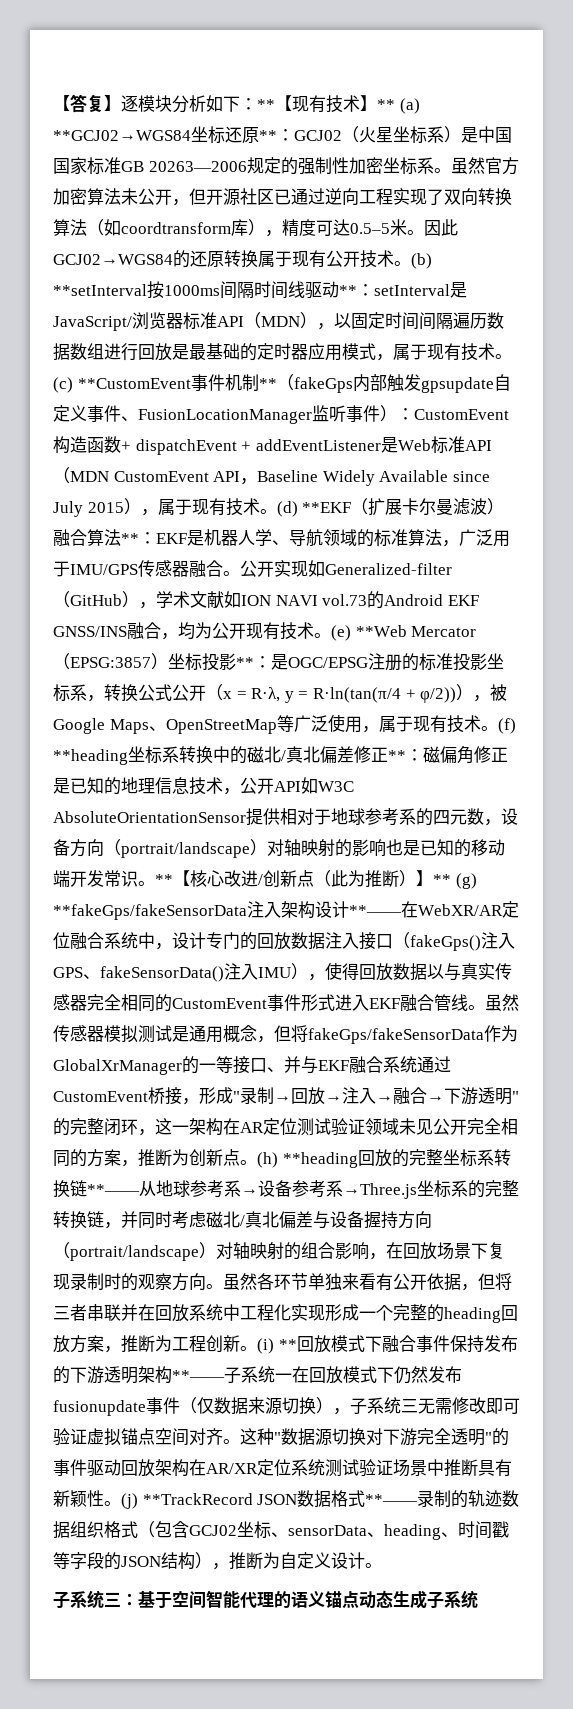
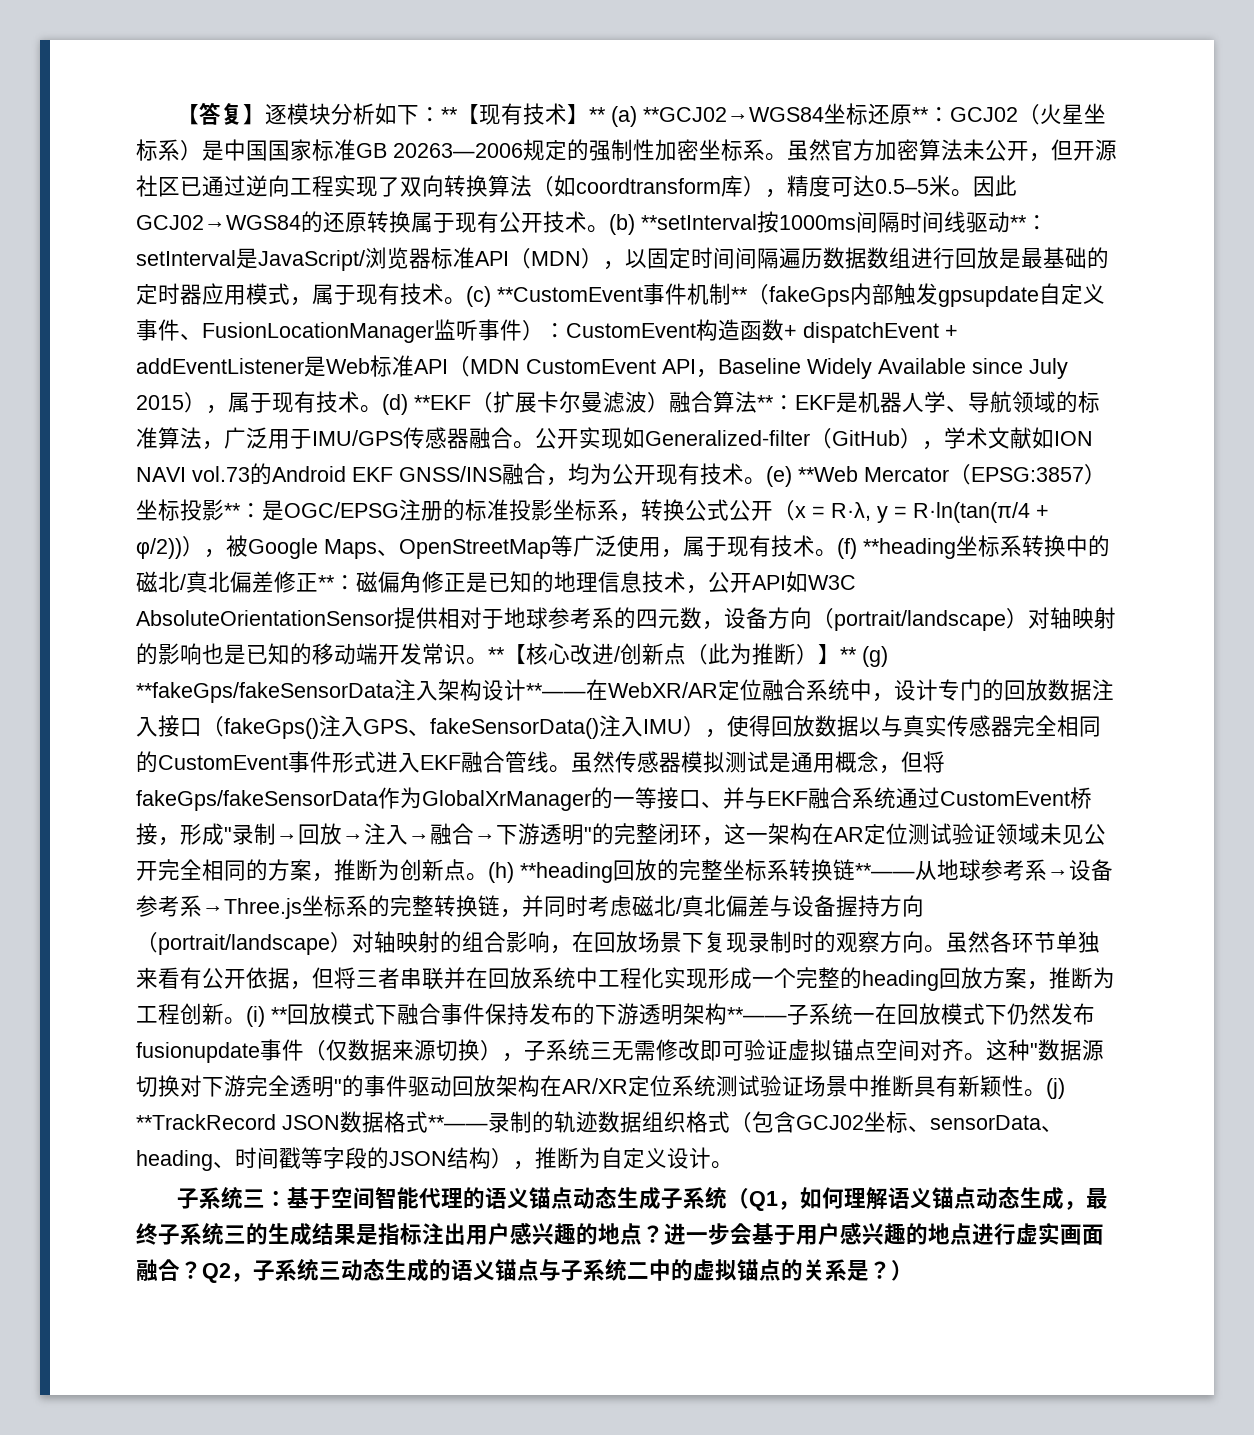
- 子系统三：基于空间智能代理的语义锚点动态生成子系统
+ 子系统三：基于空间智能代理的语义锚点动态生成子系统（Q1，如何理解语义锚点动态生成，最终子系统三的生成结果是指标注出用户感兴趣的地点？进一步会基于用户感兴趣的地点进行虚实画面融合？Q2，子系统三动态生成的语义锚点与子系统二中的虚拟锚点的关系是？）

